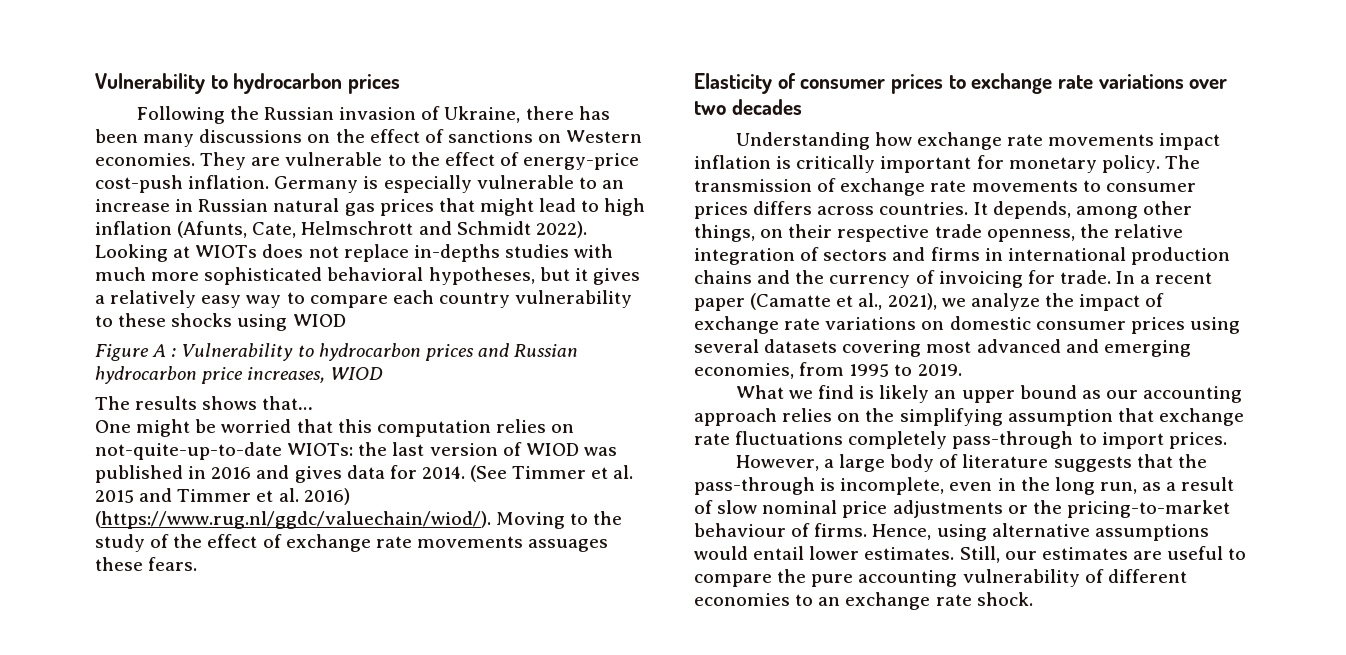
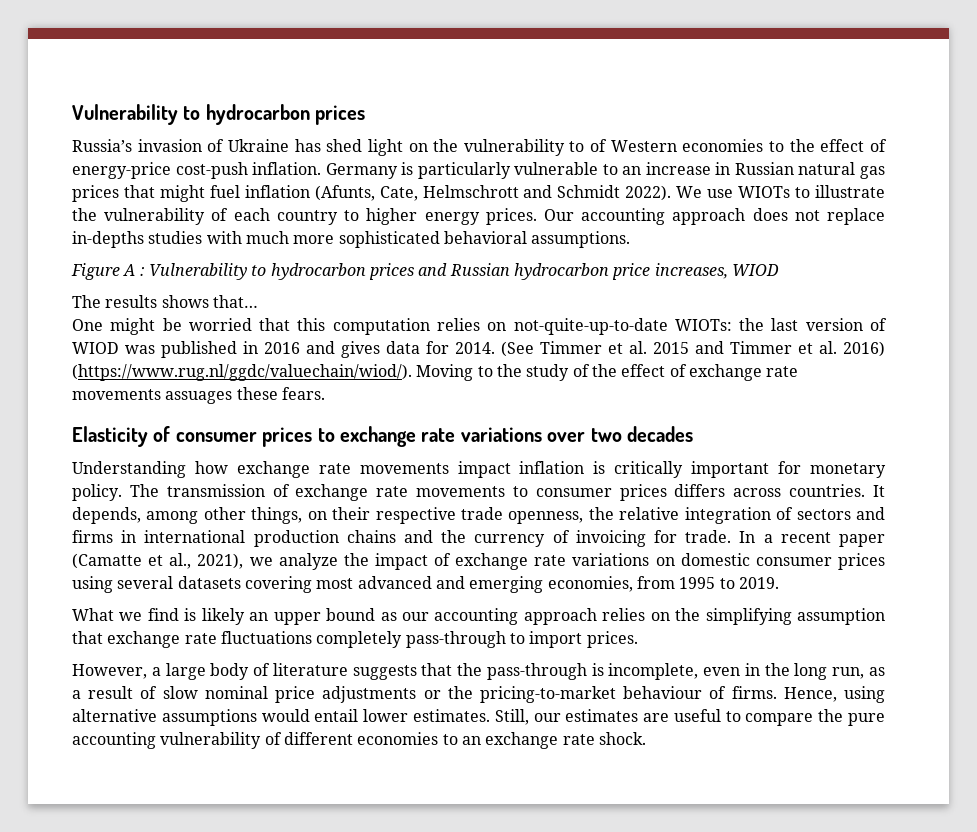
- Following the Russian invasion of Ukraine, there has been many discussions on the effect of sanctions on Western economies. They are vulnerable to the effect of energy-price cost-push inflation.
+ Russia’s invasion of Ukraine has shed light on the vulnerability to of Western economies to the effect of energy-price cost-push inflation.
- Germany is especially vulnerable to an increase in Russian natural gas prices that might lead to high inflation (Afunts, Cate, Helmschrott and Schmidt 2022).
+ Germany is particularly vulnerable to an increase in Russian natural gas prices that might fuel inflation (Afunts, Cate, Helmschrott and Schmidt 2022).
- Looking at WIOTs does not replace in-depths studies with much more sophisticated behavioral hypotheses, but it gives a relatively easy way to compare each country vulnerability to these shocks using WIOD
+ We use WIOTs to illustrate the vulnerability of each country to higher energy prices. Our accounting approach does not replace in-depths studies with much more sophisticated behavioral assumptions.

